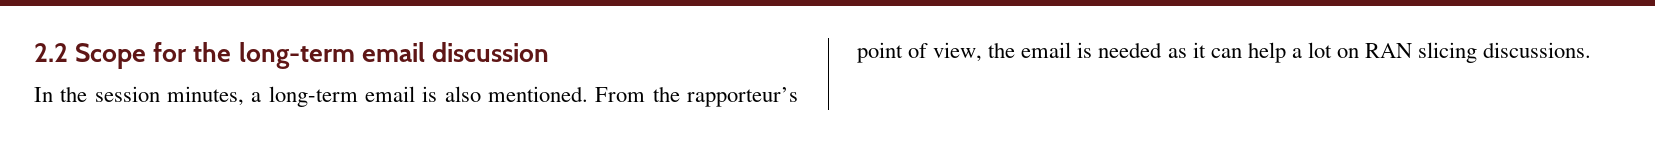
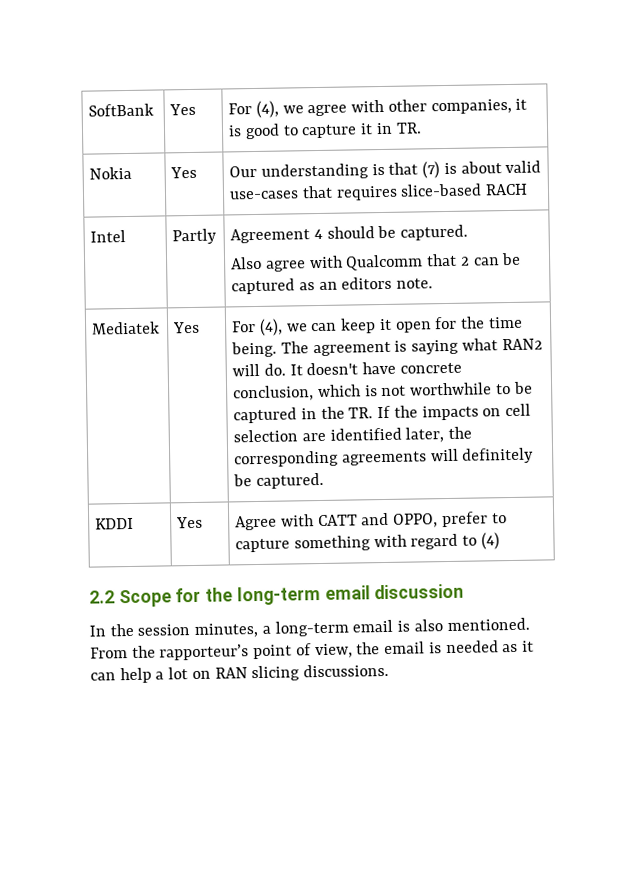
+ SoftBank | Yes | For (4), we agree with other companies, it is good to capture it in TR.
+ Nokia | Yes | Our understanding is that (7) is about valid use-cases that requires slice-based RACH
+ Intel | Partly | Agreement 4 should be captured.
+ Also agree with Qualcomm that 2 can be captured as an editors note.
+ Mediatek | Yes | For (4), we can keep it open for the time being. The agreement is saying what RAN2 will do. It doesn't have concrete conclusion, which is not worthwhile to be captured in the TR. If the impacts on cell selection are identified later, the corresponding agreements will definitely be captured.
+ KDDI | Yes | Agree with CATT and OPPO, prefer to capture something with regard to (4)

